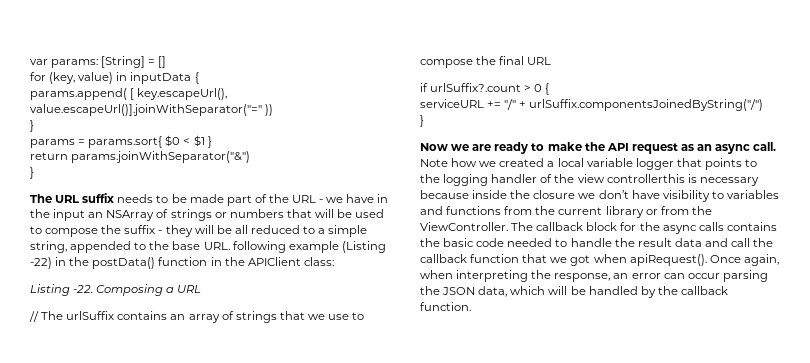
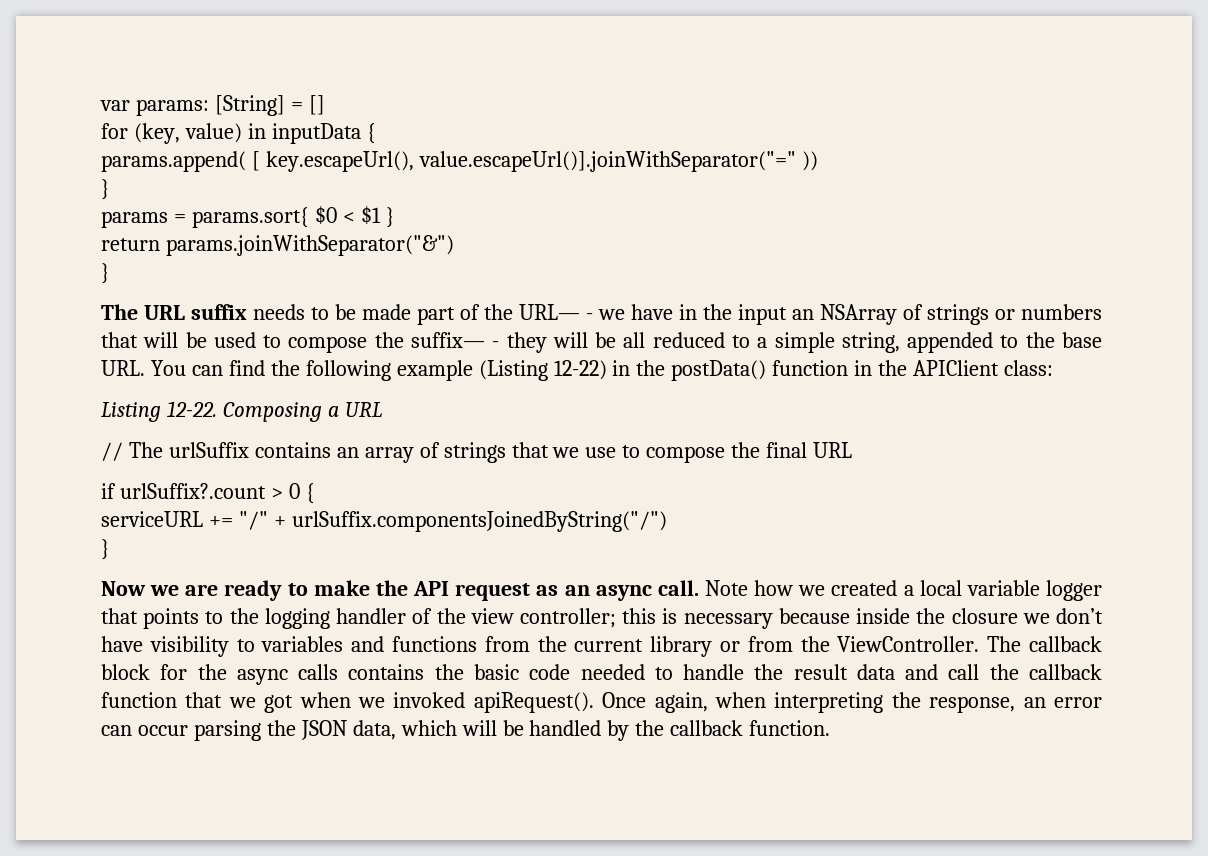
- The URL suffix needs to be made part of the URL - we have in the input an NSArray of strings or numbers that will be used to compose the suffix - they will be all reduced to a simple string, appended to the base URL. following example (Listing -22) in the postData() function in the APIClient class:
+ The URL suffix needs to be made part of the URL— - we have in the input an NSArray of strings or numbers that will be used to compose the suffix— - they will be all reduced to a simple string, appended to the base URL. You can find the following example (Listing 12-22) in the postData() function in the APIClient class:
- Listing -22.
+ Listing 12-22.
- Note how we created a local variable logger that points to the logging handler of the view controllerthis is necessary because inside the closure we don’t have visibility to variables and functions from the current library or from the ViewController.
+ Note how we created a local variable logger that points to the logging handler of the view controller; this is necessary because inside the closure we don’t have visibility to variables and functions from the current library or from the ViewController.
- The callback block for the async calls contains the basic code needed to handle the result data and call the callback function that we got when apiRequest().
+ The callback block for the async calls contains the basic code needed to handle the result data and call the callback function that we got when we invoked apiRequest().

